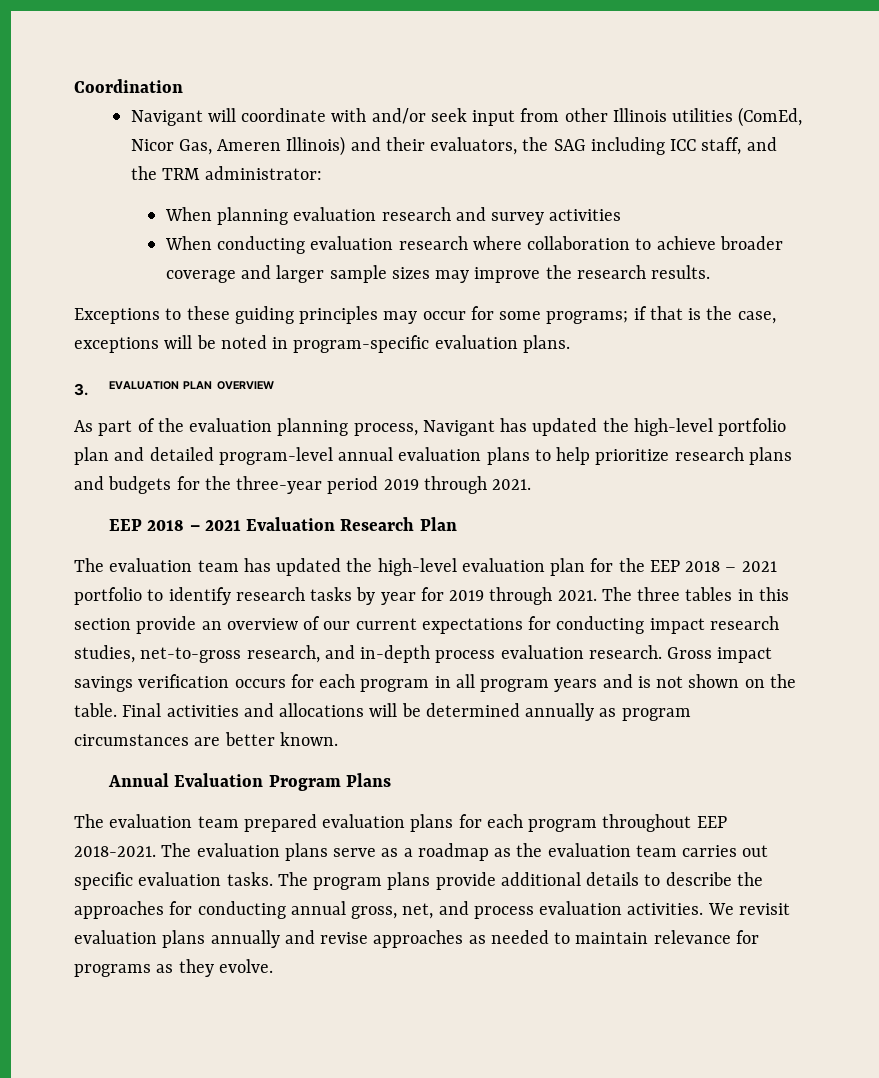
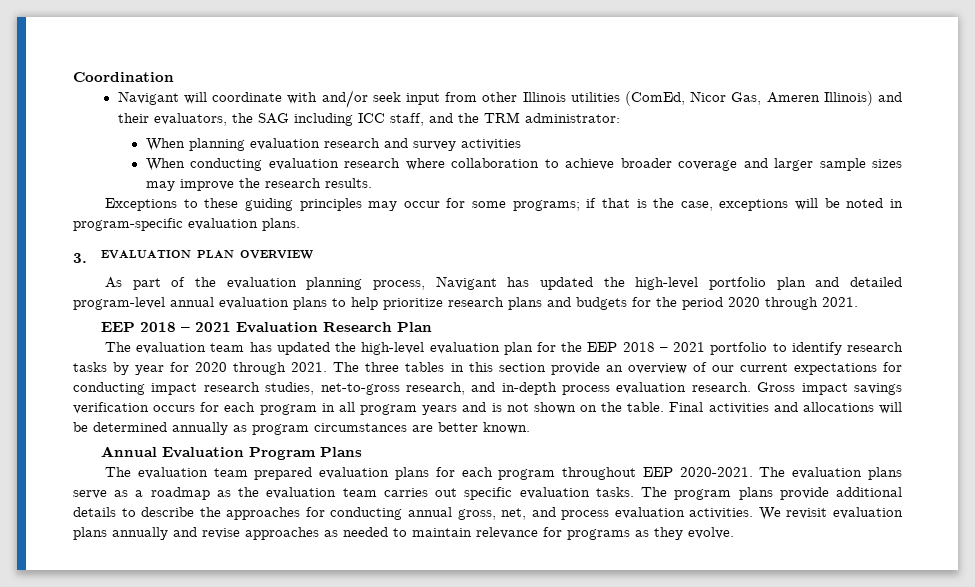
- As part of the evaluation planning process, Navigant has updated the high-level portfolio plan and detailed program-level annual evaluation plans to help prioritize research plans and budgets for the three-year period 2019 through 2021.
+ As part of the evaluation planning process, Navigant has updated the high-level portfolio plan and detailed program-level annual evaluation plans to help prioritize research plans and budgets for the period 2020 through 2021.
- The evaluation team has updated the high-level evaluation plan for the EEP 2018 – 2021 portfolio to identify research tasks by year for 2019 through 2021.
+ The evaluation team has updated the high-level evaluation plan for the EEP 2018 – 2021 portfolio to identify research tasks by year for 2020 through 2021.
- The evaluation team prepared evaluation plans for each program throughout EEP 2018-2021.
+ The evaluation team prepared evaluation plans for each program throughout EEP 2020-2021.

